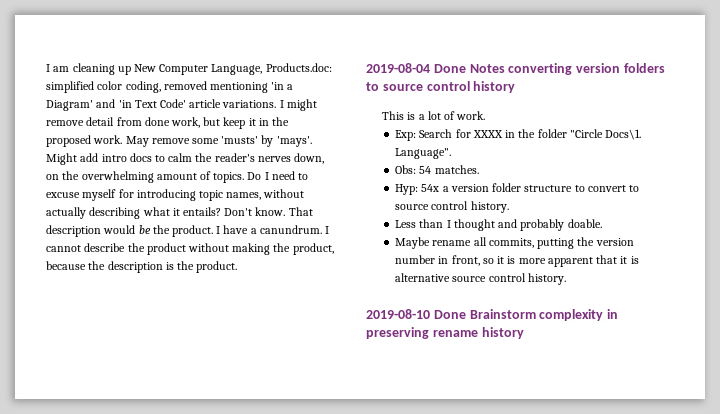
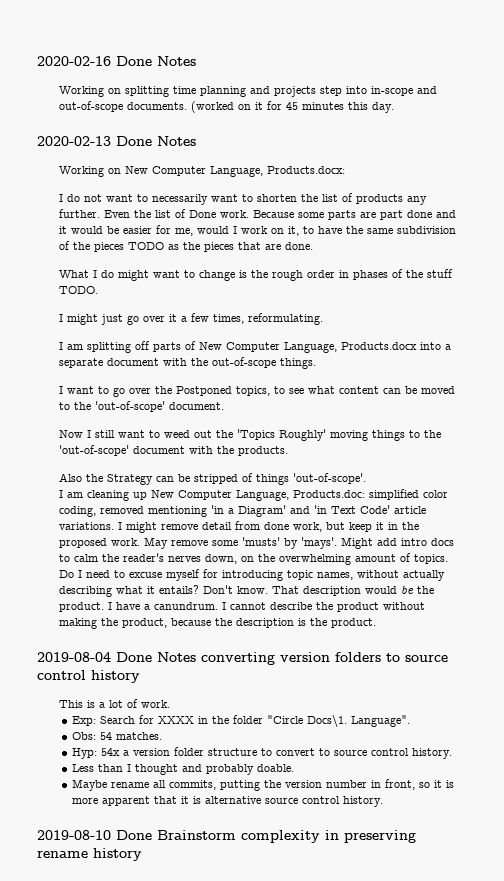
+ 2020-02-16 Done Notes
+ Working on splitting time planning and projects step into in-scope and out-of-scope documents. (worked on it for 45 minutes this day.
+ 2020-02-13 Done Notes
+ Working on New Computer Language, Products.docx:
+ I do not want to necessarily want to shorten the list of products any further. Even the list of Done work. Because some parts are part done and it would be easier for me, would I work on it, to have the same subdivision of the pieces TODO as the pieces that are done.
+ What I do might want to change is the rough order in phases of the stuff TODO.
+ I might just go over it a few times, reformulating.
+ I am splitting off parts of New Computer Language, Products.docx into a separate document with the out-of-scope things.
+ I want to go over the Postponed topics, to see what content can be moved to the 'out-of-scope' document.
+ Now I still want to weed out the 'Topics Roughly' moving things to the 'out-of-scope' document with the products.
+ Also the Strategy can be stripped of things 'out-of-scope'.

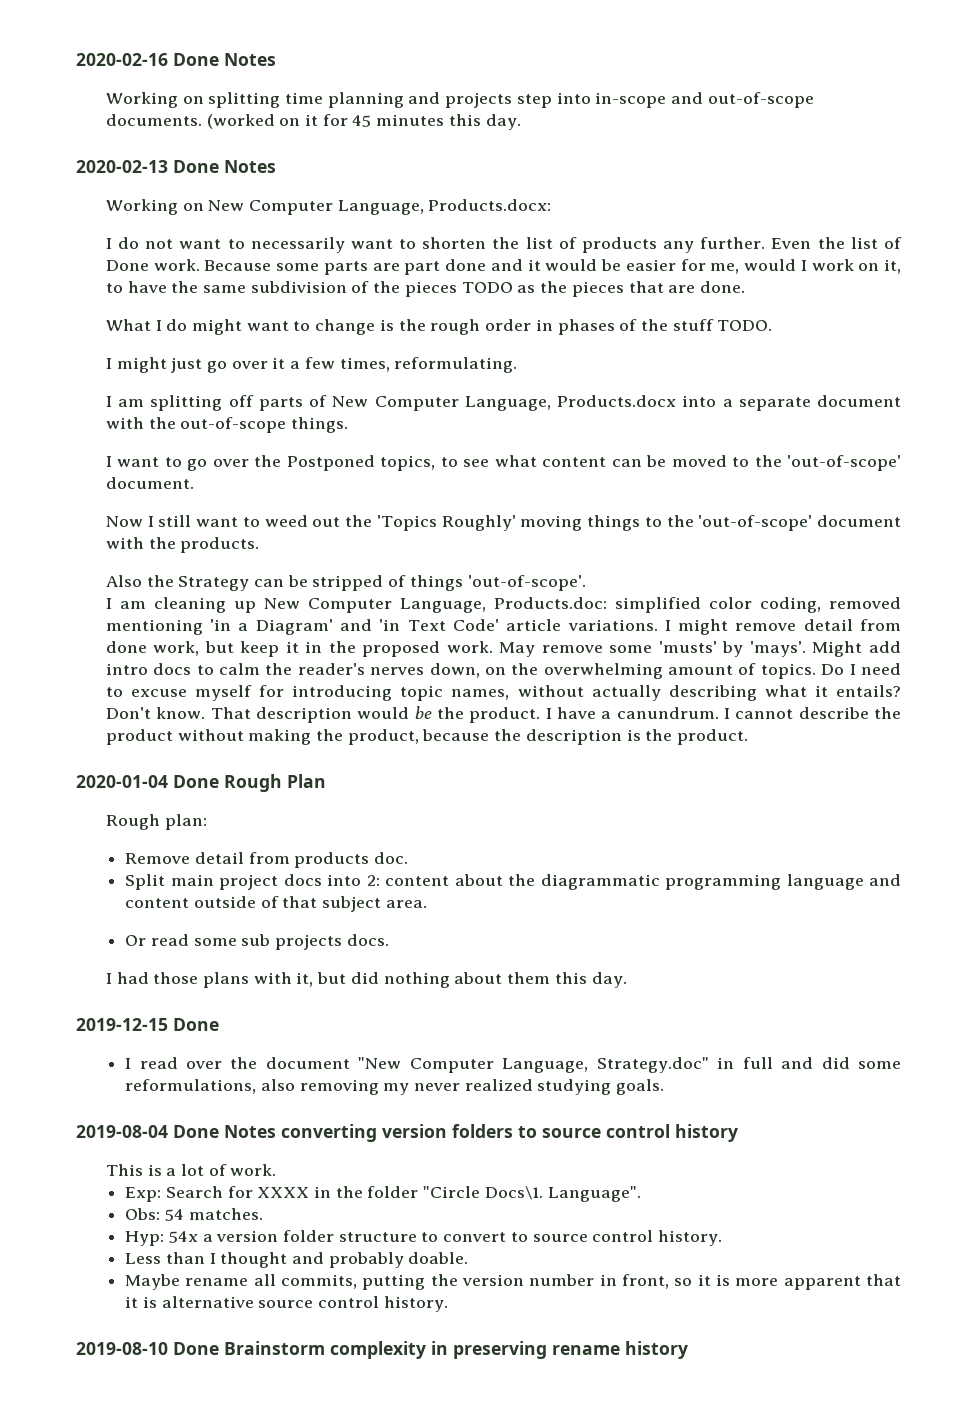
+ 2020-01-04 Done Rough Plan
+ Rough plan:
+ Remove detail from products doc.
+ Split main project docs into 2: content about the diagrammatic programming language and content outside of that subject area.
+ Or read some sub projects docs.
+ I had those plans with it, but did nothing about them this day.
+ 2019-12-15 Done
+ I read over the document "New Computer Language, Strategy.doc" in full and did some reformulations, also removing my never realized studying goals.

